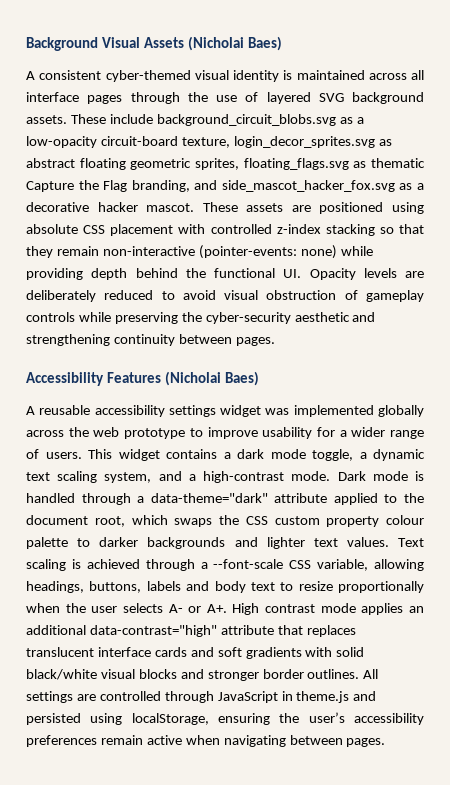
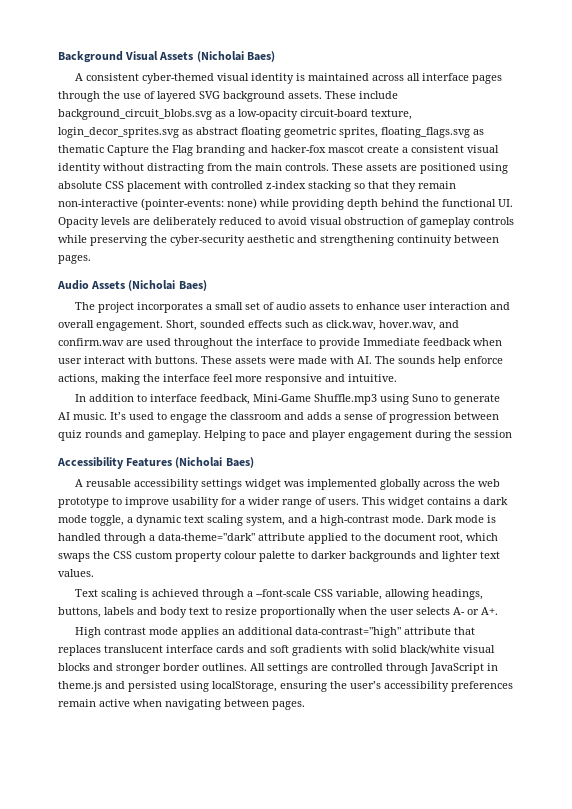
- These include background_circuit_blobs.svg as a low-opacity circuit-board texture, login_decor_sprites.svg as abstract floating geometric sprites, floating_flags.svg as thematic Capture the Flag branding, and side_mascot_hacker_fox.svg as a decorative hacker mascot.
+ These include background_circuit_blobs.svg as a low-opacity circuit-board texture, login_decor_sprites.svg as abstract floating geometric sprites, floating_flags.svg as thematic Capture the Flag branding and hacker-fox mascot create a consistent visual identity without distracting from the main controls.
+ Audio Assets (Nicholai Baes)
+ The project incorporates a small set of audio assets to enhance user interaction and overall engagement. Short, sounded effects such as click.wav, hover.wav, and confirm.wav are used throughout the interface to provide Immediate feedback when user interact with buttons. These assets were made with AI. The sounds help enforce actions, making the interface feel more responsive and intuitive.
+ In addition to interface feedback, Mini-Game Shuffle.mp3 using Suno to generate AI music. It’s used to engage the classroom and adds a sense of progression between quiz rounds and gameplay. Helping to pace and player engagement during the session
- Dark mode is handled through a data-theme="dark" attribute applied to the document root, which swaps the CSS custom property colour palette to darker backgrounds and lighter text values. Text scaling is achieved through a --font-scale CSS variable, allowing headings, buttons, labels and body text to resize proportionally when the user selects A- or A+. High contrast mode applies an additional data-contrast="high" attribute that replaces translucent interface cards and soft gradients with solid black/white visual blocks and stronger border outlines.
+ Dark mode is handled through a data-theme="dark" attribute applied to the document root, which swaps the CSS custom property colour palette to darker backgrounds and lighter text values.
+ Text scaling is achieved through a --font-scale CSS variable, allowing headings, buttons, labels and body text to resize proportionally when the user selects A- or A+.
+ High contrast mode applies an additional data-contrast="high" attribute that replaces translucent interface cards and soft gradients with solid black/white visual blocks and stronger border outlines.

